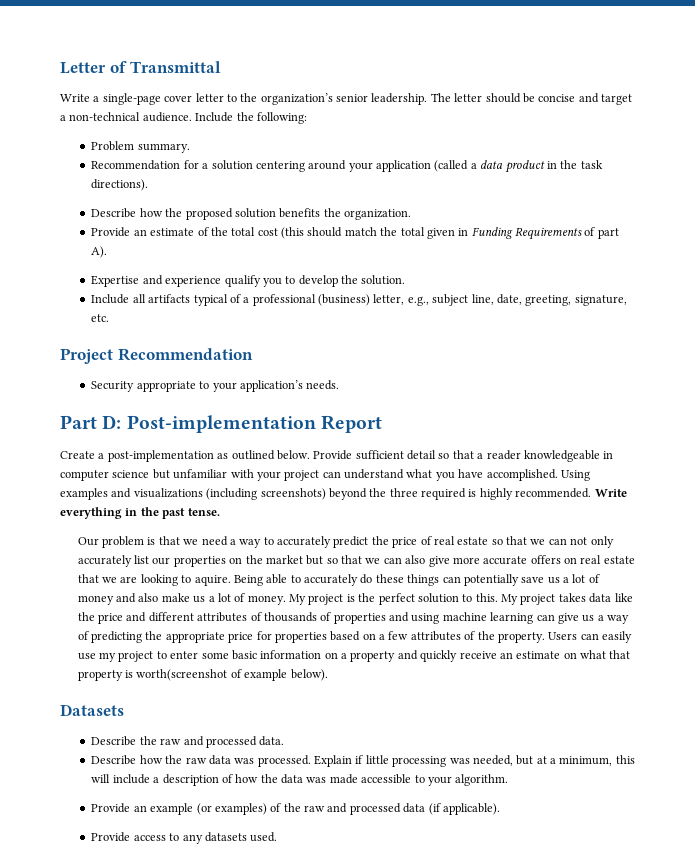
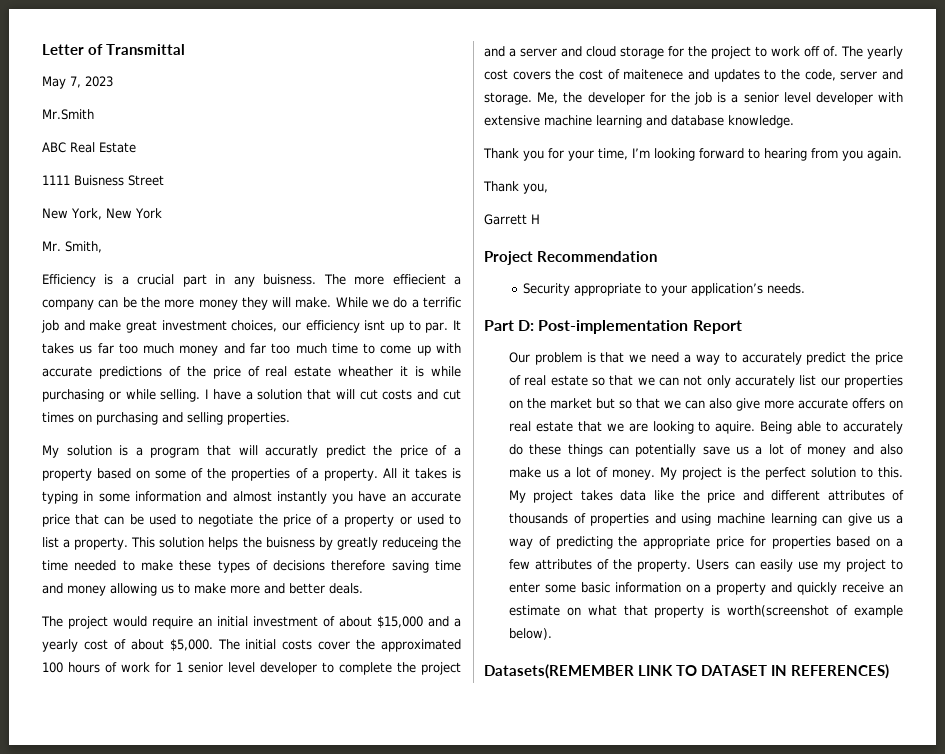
- Write a single-page cover letter to the organization’s senior leadership. The letter should be concise and target a non-technical audience. Include the following:
- Problem summary.
- Recommendation for a solution centering around your application (called a data product in the task directions).
- Describe how the proposed solution benefits the organization.
- Provide an estimate of the total cost (this should match the total given in Funding Requirements of part A).
- Expertise and experience qualify you to develop the solution.
- Include all artifacts typical of a professional (business) letter, e.g., subject line, date, greeting, signature, etc.
+ May 7, 2023
+ Mr.Smith
+ ABC Real Estate
+ 1111 Buisness Street
+ New York, New York
+ Mr. Smith,
+ Efficiency is a crucial part in any buisness. The more effiecient a company can be the more money they will make. While we do a terrific job and make great investment choices, our efficiency isnt up to par. It takes us far too much money and far too much time to come up with accurate predictions of the price of real estate wheather it is while purchasing or while selling. I have a solution that will cut costs and cut times on purchasing and selling properties.
+ My solution is a program that will accuratly predict the price of a property based on some of the properties of a property. All it takes is typing in some information and almost instantly you have an accurate price that can be used to negotiate the price of a property or used to list a property. This solution helps the buisness by greatly reduceing the time needed to make these types of decisions therefore saving time and money allowing us to make more and better deals.
+ The project would require an initial investment of about $15,000 and a yearly cost of about $5,000. The initial costs cover the approximated 100 hours of work for 1 senior level developer to complete the project and a server and cloud storage for the project to work off of. The yearly cost covers the cost of maitenece and updates to the code, server and storage. Me, the developer for the job is a senior level developer with extensive machine learning and database knowledge.
+ Thank you for your time, I’m looking forward to hearing from you again.
+ Thank you,
+ Garrett H
- Create a post-implementation as outlined below. Provide sufficient detail so that a reader knowledgeable in computer science but unfamiliar with your project can understand what you have accomplished. Using examples and visualizations (including screenshots) beyond the three required is highly recommended. Write everything in the past tense.
- Datasets
- Describe the raw and processed data.
- Describe how the raw data was processed. Explain if little processing was needed, but at a minimum, this will include a description of how the data was made accessible to your algorithm.
- Provide an example (or examples) of the raw and processed data (if applicable).
- Provide access to any datasets used.
+ Datasets(REMEMBER LINK TO DATASET IN REFERENCES)

